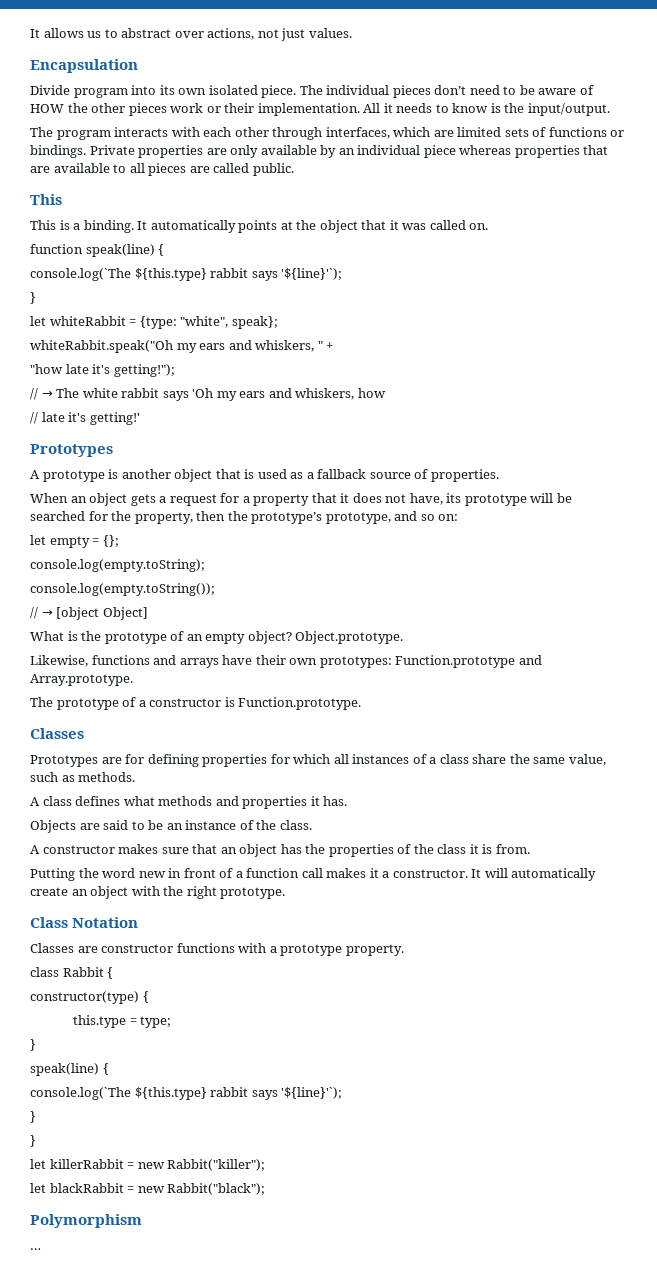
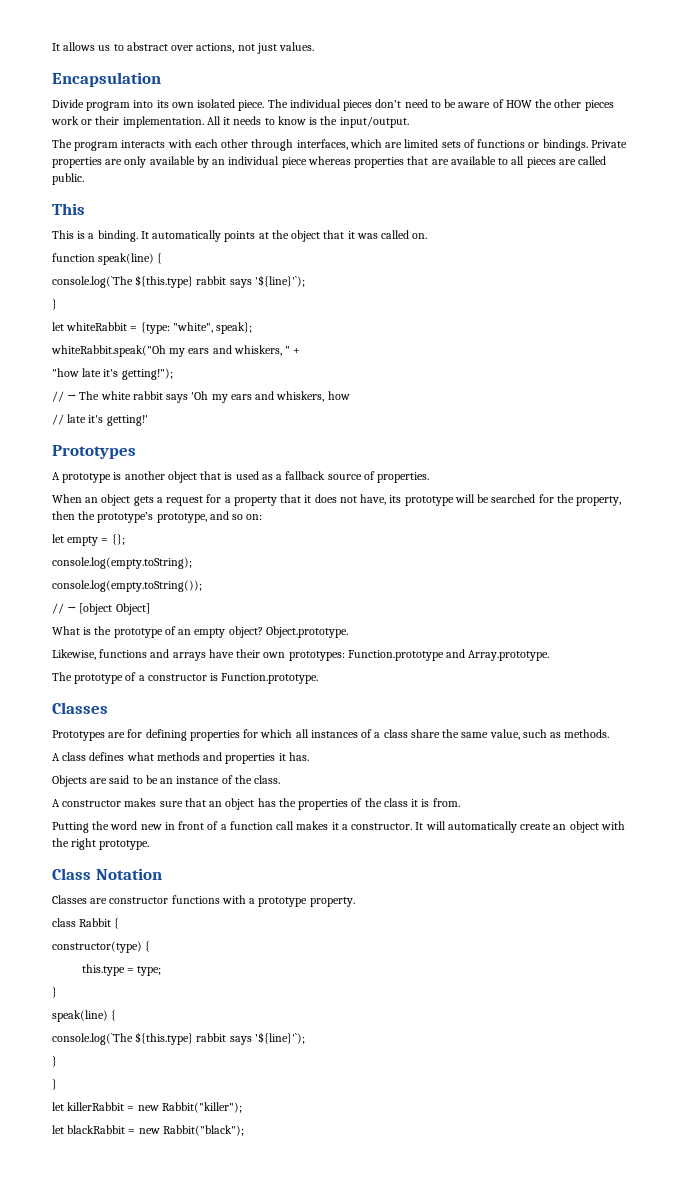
- Polymorphism
- …

